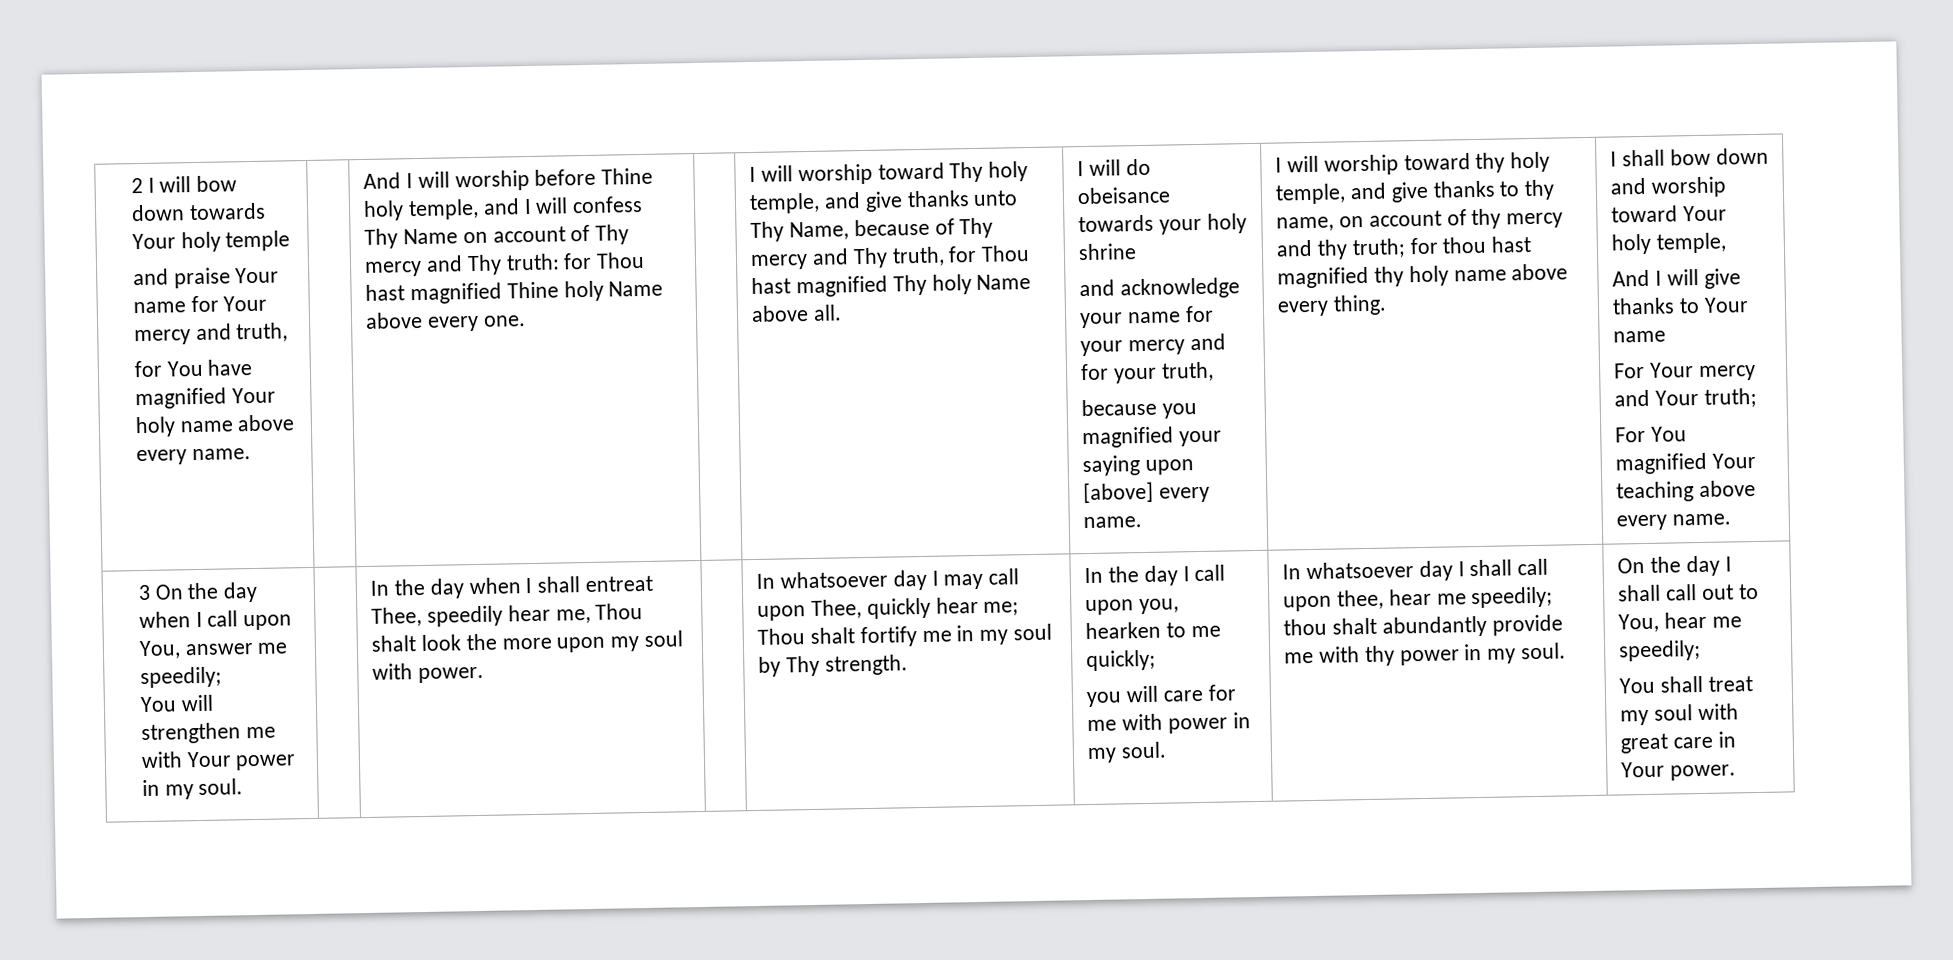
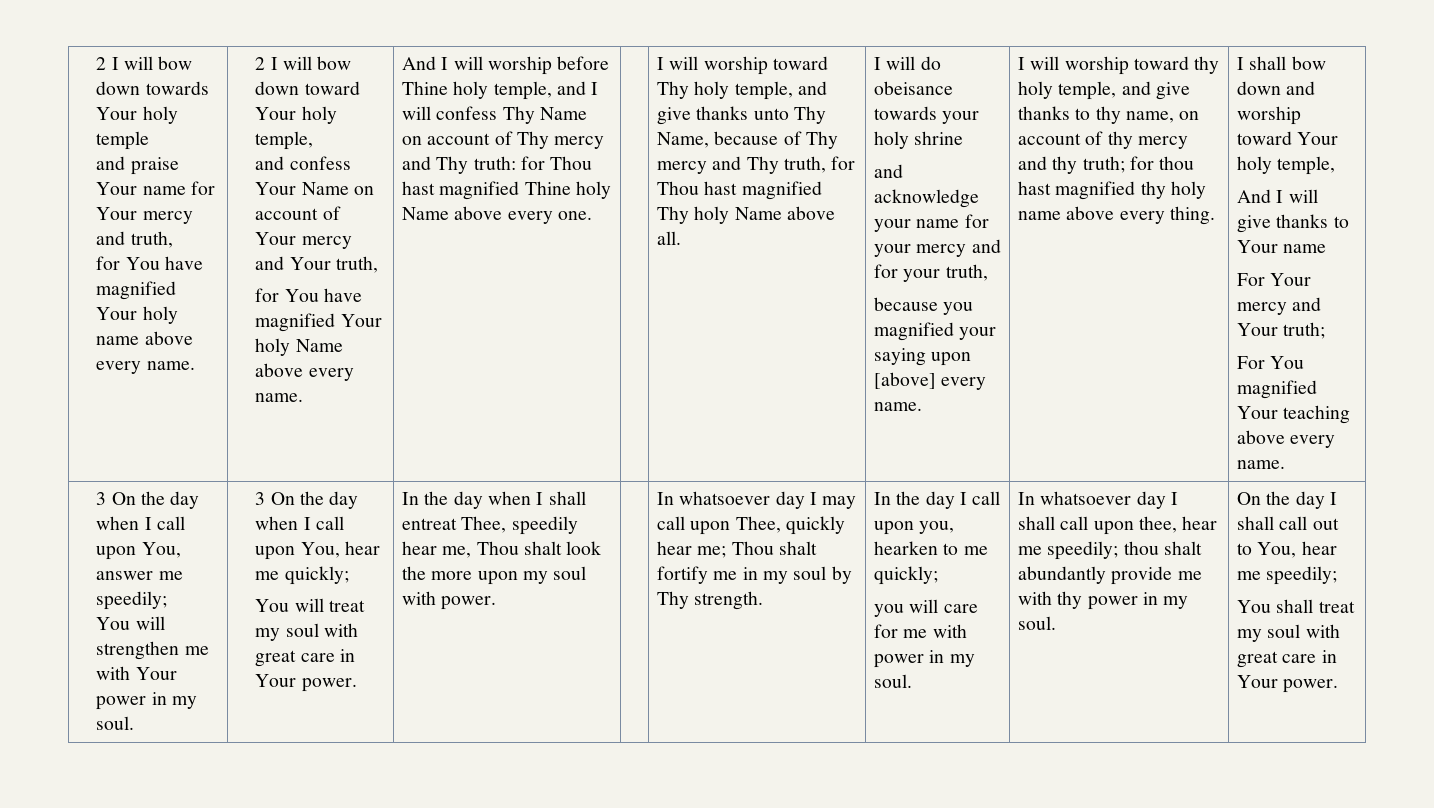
+ 2 I will bow down toward Your holy temple,
+ and confess Your Name on account of Your mercy and Your truth,
+ for You have magnified Your holy Name above every name.
+ 3 On the day when I call upon You, hear me quickly;
+ You will treat my soul with great care in Your power.

